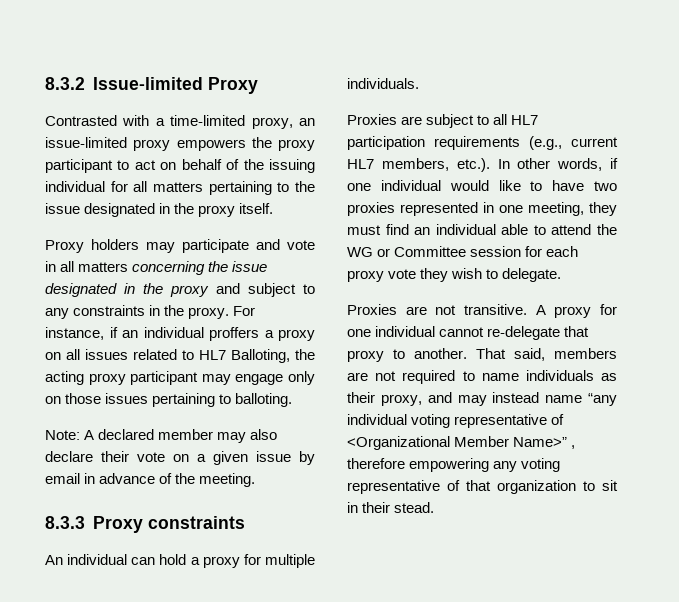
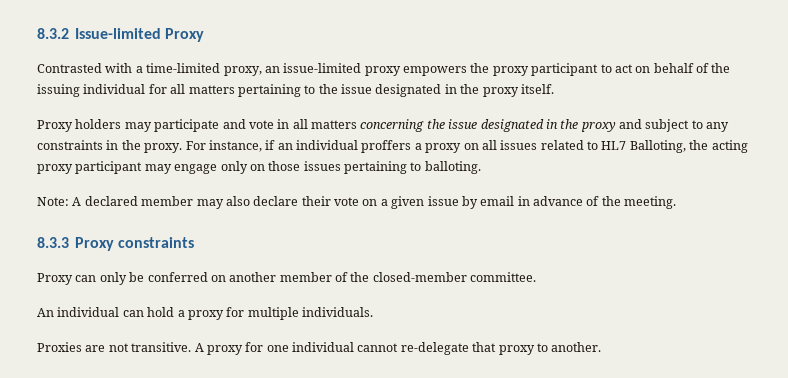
+ Proxy can only be conferred on another member of the closed-member committee.
- Proxies are subject to all HL7 participation requirements (e.g., current HL7 members, etc.). In other words, if one individual would like to have two proxies represented in one meeting, they must find an individual able to attend the WG or Committee session for each proxy vote they wish to delegate.
- That said, members are not required to name individuals as their proxy, and may instead name “any individual voting representative of <Organizational Member Name>” , therefore empowering any voting representative of that organization to sit in their stead.

